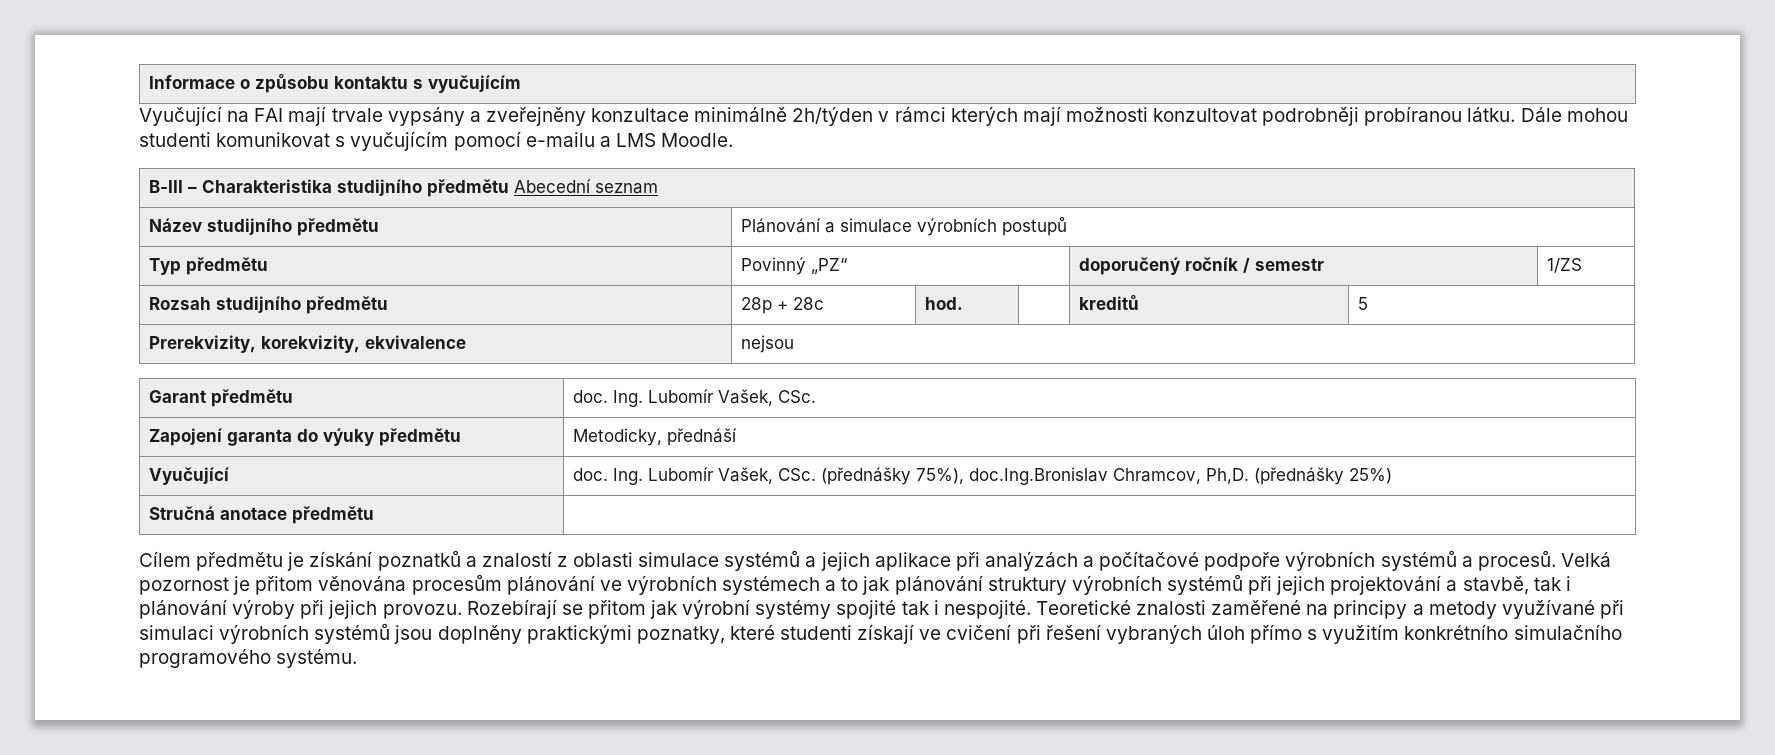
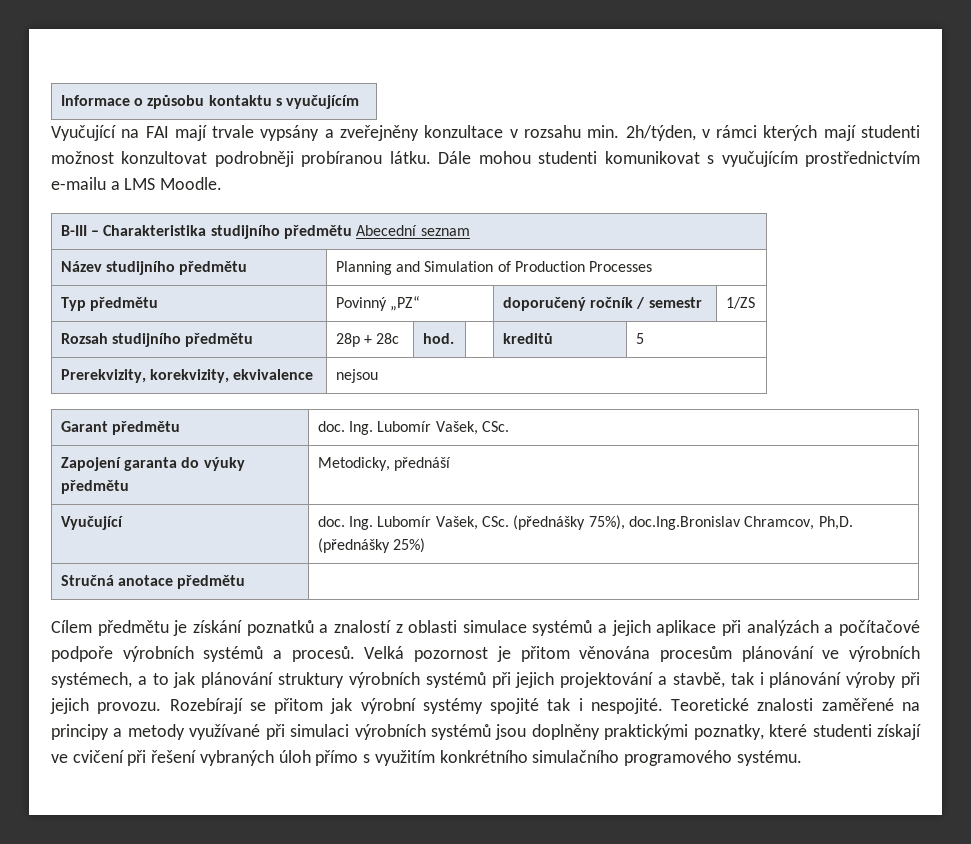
- Vyučující na FAI mají trvale vypsány a zveřejněny konzultace minimálně 2h/týden v rámci kterých mají možnosti konzultovat podrobněji probíranou látku.
+ Vyučující na FAI mají trvale vypsány a zveřejněny konzultace v rozsahu min. 2h/týden, v rámci kterých mají studenti možnost konzultovat podrobněji probíranou látku.
- Dále mohou studenti komunikovat s vyučujícím pomocí e-mailu a LMS Moodle.
+ Dále mohou studenti komunikovat s vyučujícím prostřednictvím e-mailu a LMS Moodle.
- Název studijního předmětu | Plánování a simulace výrobních postupů
+ Název studijního předmětu | Planning and Simulation of Production Processes
- Velká pozornost je přitom věnována procesům plánování ve výrobních systémech a to jak plánování struktury výrobních systémů při jejich projektování a stavbě, tak i plánování výroby při jejich provozu.
+ Velká pozornost je přitom věnována procesům plánování ve výrobních systémech, a to jak plánování struktury výrobních systémů při jejich projektování a stavbě, tak i plánování výroby při jejich provozu.

